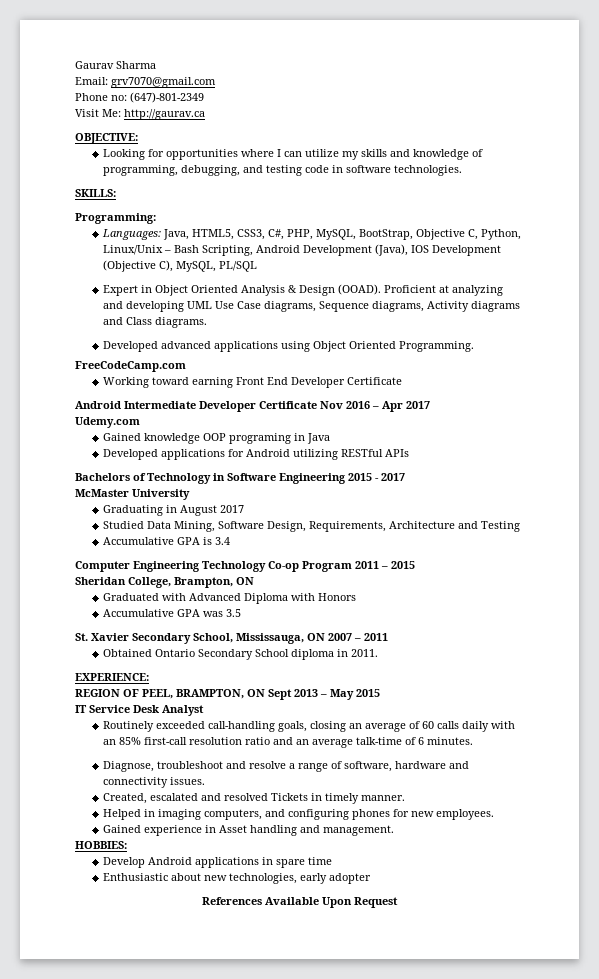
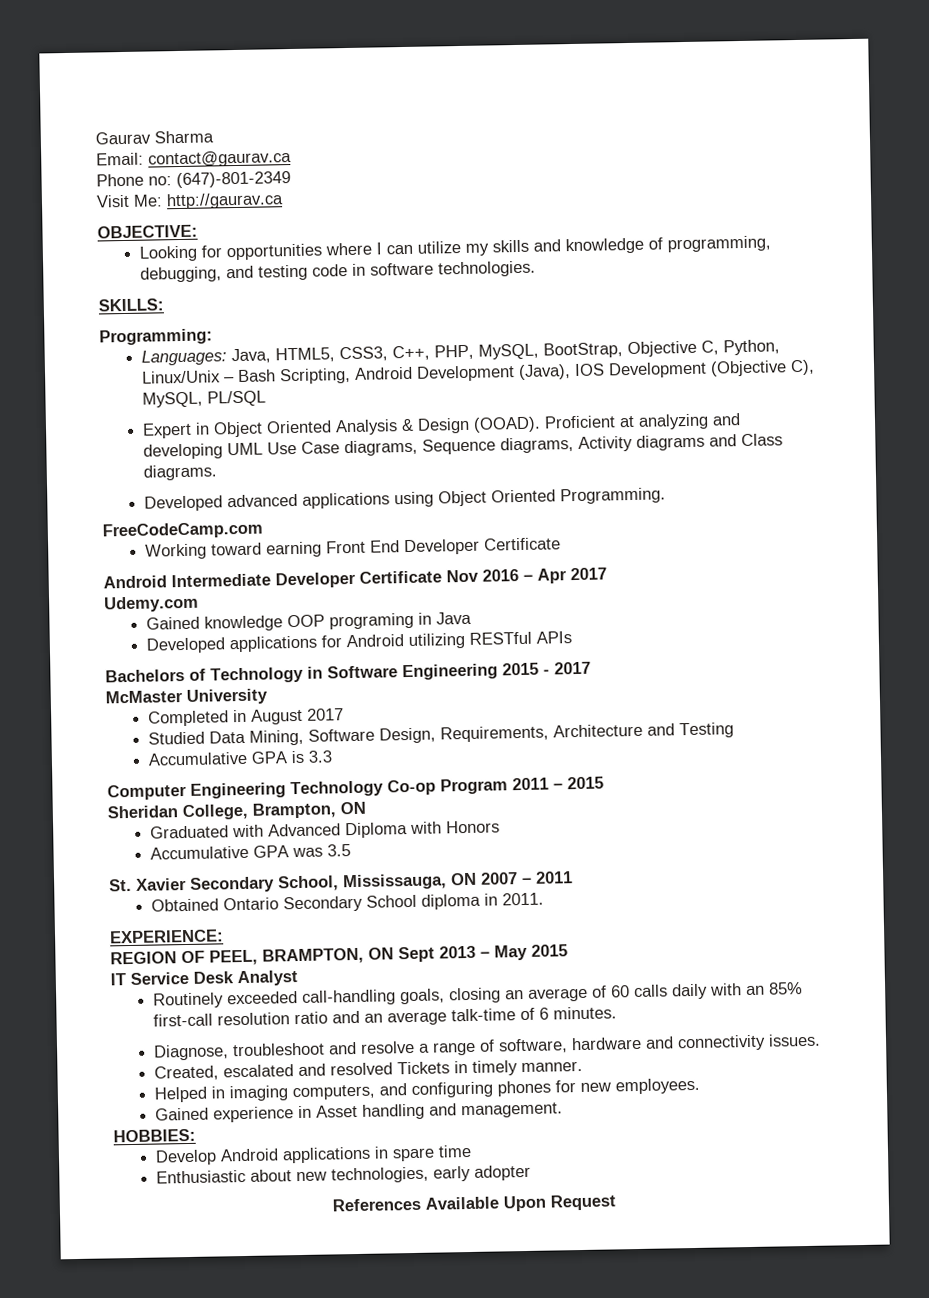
- Email: grv7070@gmail.com
+ Email: contact@gaurav.ca
- Languages: Java, HTML5, CSS3, C#, PHP, MySQL, BootStrap, Objective C, Python, Linux/Unix – Bash Scripting, Android Development (Java), IOS Development (Objective C), MySQL, PL/SQL
+ Languages: Java, HTML5, CSS3, C++, PHP, MySQL, BootStrap, Objective C, Python, Linux/Unix – Bash Scripting, Android Development (Java), IOS Development (Objective C), MySQL, PL/SQL
- Graduating in August 2017
+ Completed in August 2017
- Accumulative GPA is 3.4
+ Accumulative GPA is 3.3

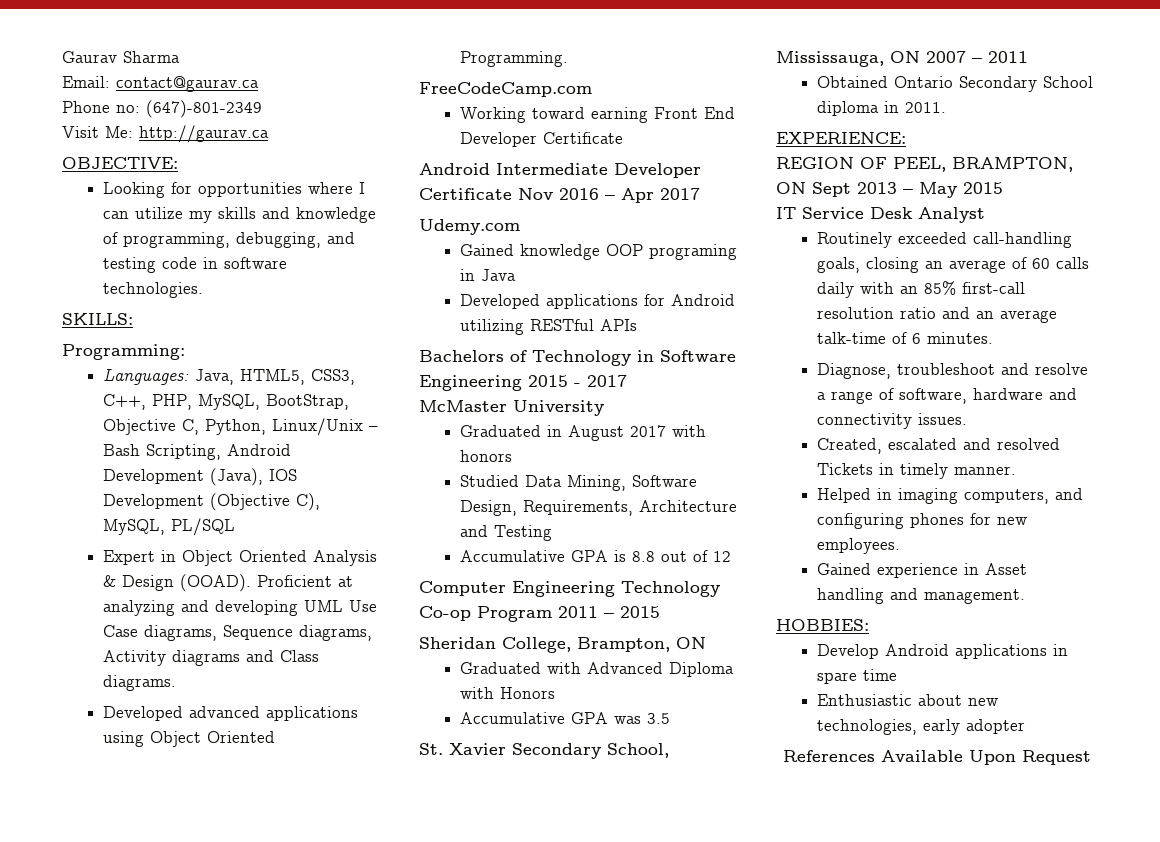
- Completed in August 2017
+ Graduated in August 2017 with honors
- Accumulative GPA is 3.3
+ Accumulative GPA is 8.8 out of 12

